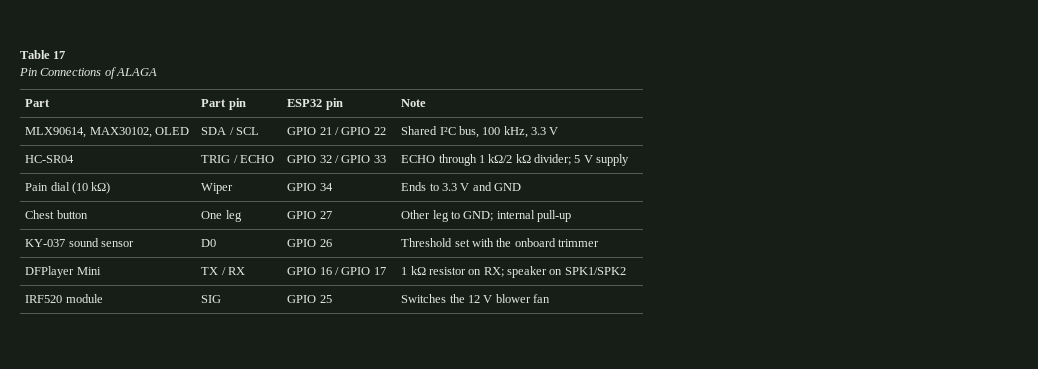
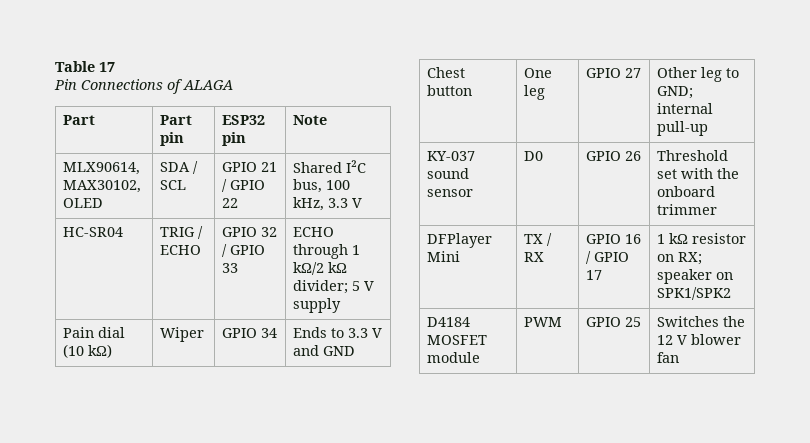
- IRF520 module | SIG | GPIO 25 | Switches the 12 V blower fan
+ D4184 MOSFET module | PWM | GPIO 25 | Switches the 12 V blower fan

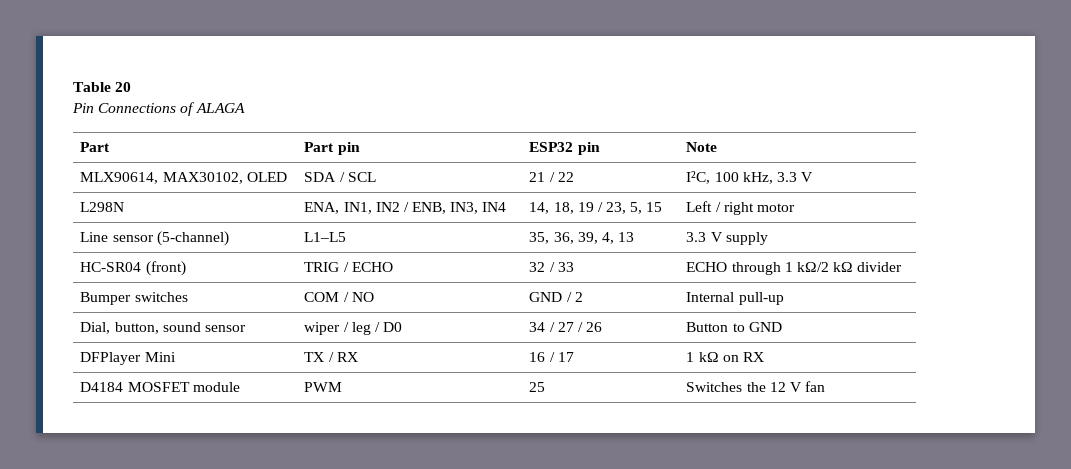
- Table 17
+ Table 20
- MLX90614, MAX30102, OLED | SDA / SCL | GPIO 21 / GPIO 22 | Shared I²C bus, 100 kHz, 3.3 V
+ MLX90614, MAX30102, OLED | SDA / SCL | 21 / 22 | I²C, 100 kHz, 3.3 V
+ L298N | ENA, IN1, IN2 / ENB, IN3, IN4 | 14, 18, 19 / 23, 5, 15 | Left / right motor
+ Line sensor (5-channel) | L1–L5 | 35, 36, 39, 4, 13 | 3.3 V supply
- HC-SR04 | TRIG / ECHO | GPIO 32 / GPIO 33 | ECHO through 1 kΩ/2 kΩ divider; 5 V supply
- Pain dial (10 kΩ) | Wiper | GPIO 34 | Ends to 3.3 V and GND
- Chest button | One leg | GPIO 27 | Other leg to GND; internal pull-up
+ HC-SR04 (front) | TRIG / ECHO | 32 / 33 | ECHO through 1 kΩ/2 kΩ divider
+ Bumper switches | COM / NO | GND / 2 | Internal pull-up
- KY-037 sound sensor | D0 | GPIO 26 | Threshold set with the onboard trimmer
+ Dial, button, sound sensor | wiper / leg / D0 | 34 / 27 / 26 | Button to GND
- DFPlayer Mini | TX / RX | GPIO 16 / GPIO 17 | 1 kΩ resistor on RX; speaker on SPK1/SPK2
+ DFPlayer Mini | TX / RX | 16 / 17 | 1 kΩ on RX
- D4184 MOSFET module | PWM | GPIO 25 | Switches the 12 V blower fan
+ D4184 MOSFET module | PWM | 25 | Switches the 12 V fan

